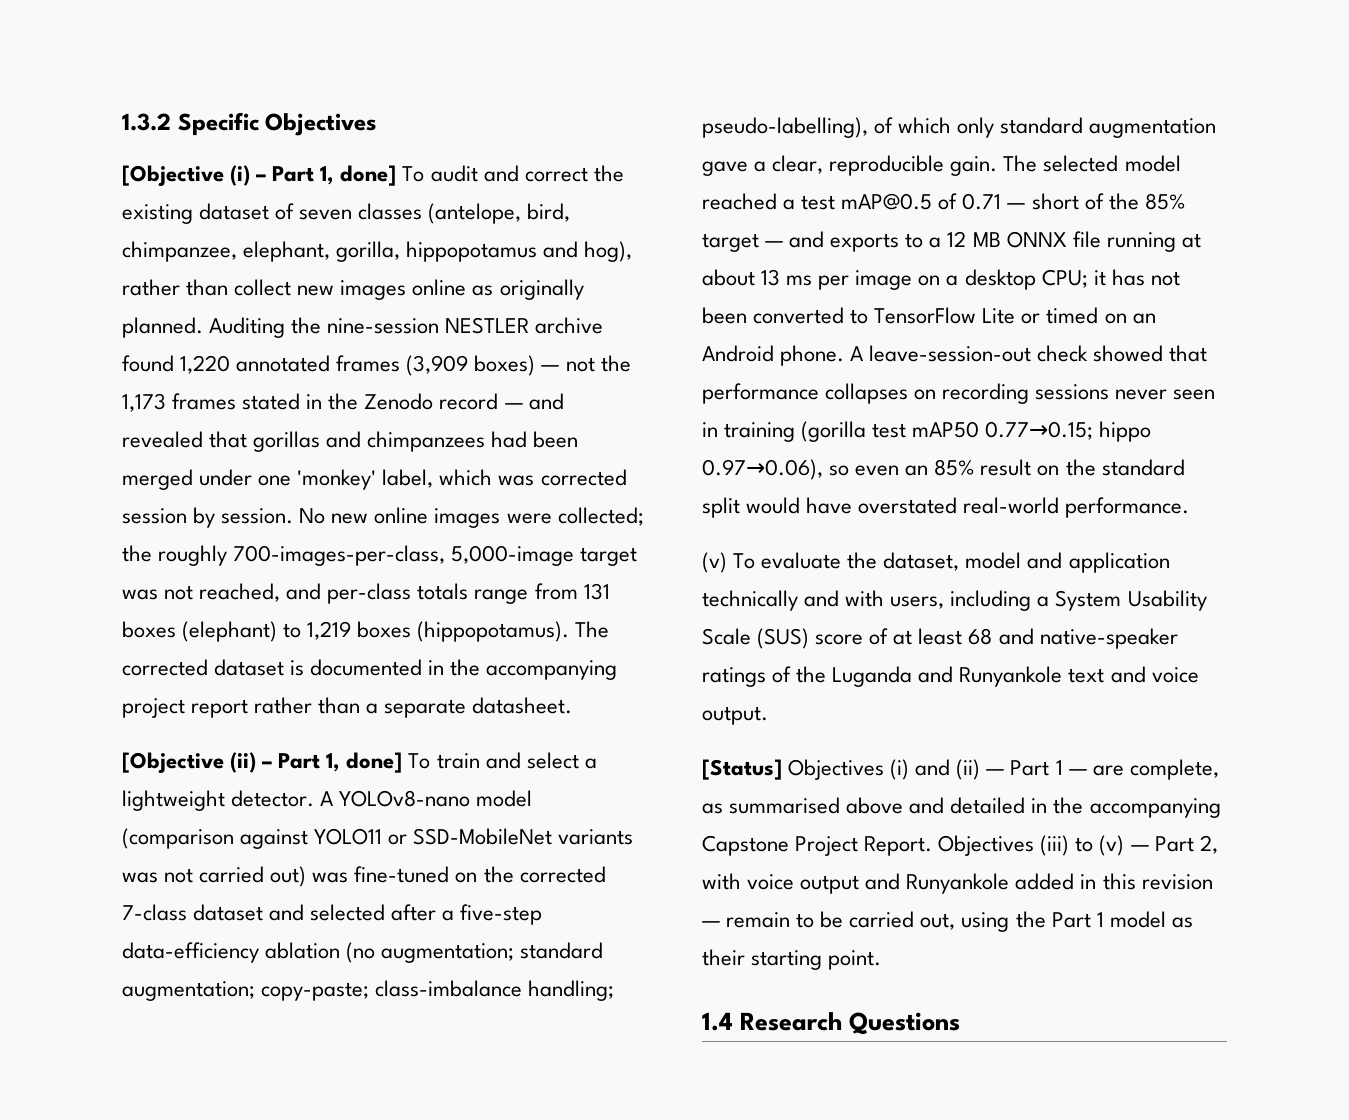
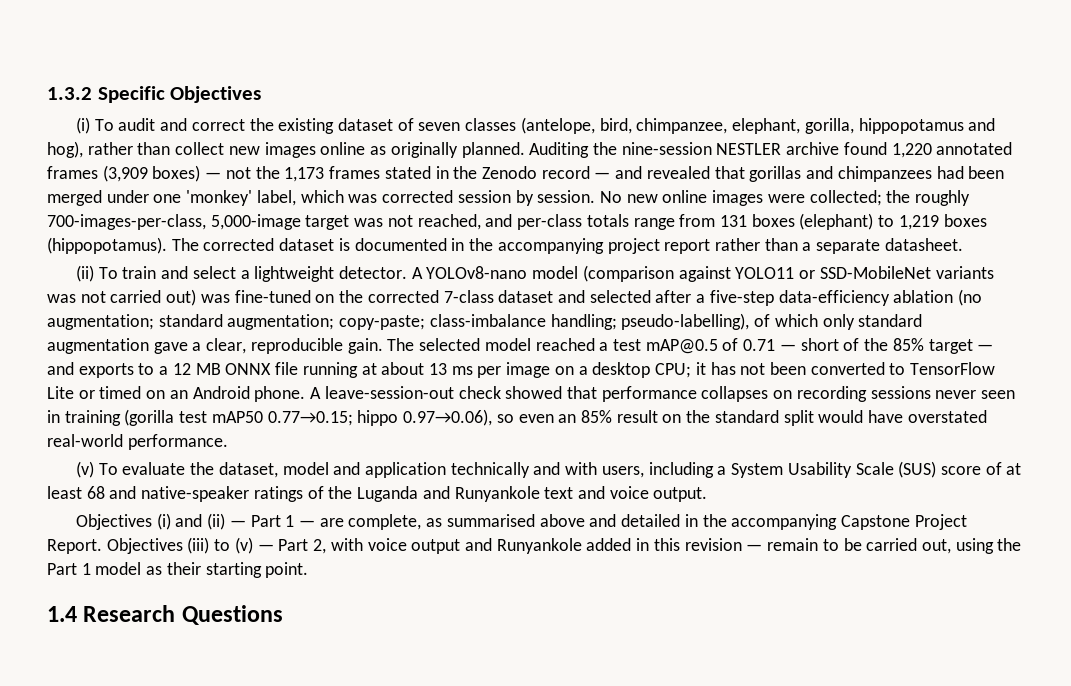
- [Objective (i) – Part 1, done] To audit and correct the existing dataset of seven classes (antelope, bird, chimpanzee, elephant, gorilla, hippopotamus and hog), rather than collect new images online as originally planned.
+ (i) To audit and correct the existing dataset of seven classes (antelope, bird, chimpanzee, elephant, gorilla, hippopotamus and hog), rather than collect new images online as originally planned.
- [Objective (ii) – Part 1, done] To train and select a lightweight detector.
+ (ii) To train and select a lightweight detector.
- [Status] Objectives (i) and (ii) — Part 1 — are complete, as summarised above and detailed in the accompanying Capstone Project Report.
+ Objectives (i) and (ii) — Part 1 — are complete, as summarised above and detailed in the accompanying Capstone Project Report.

